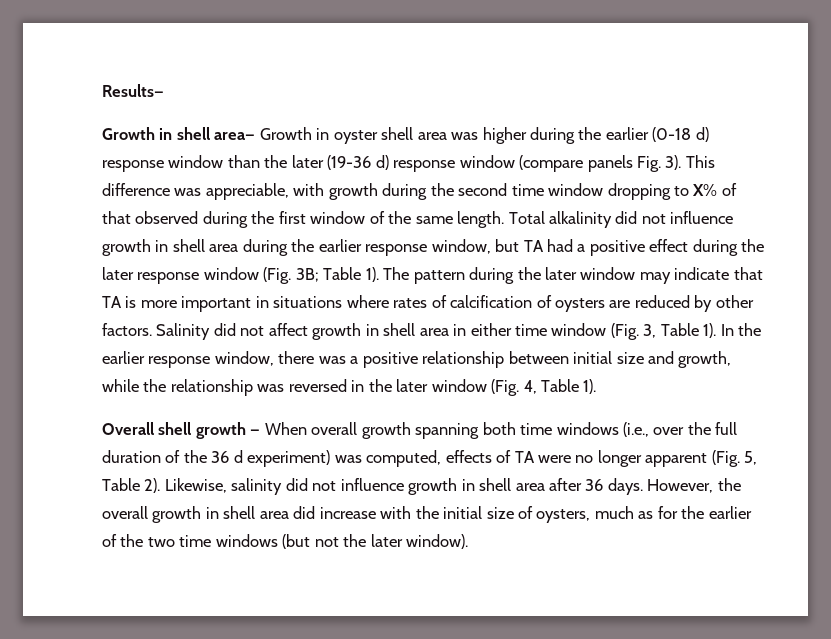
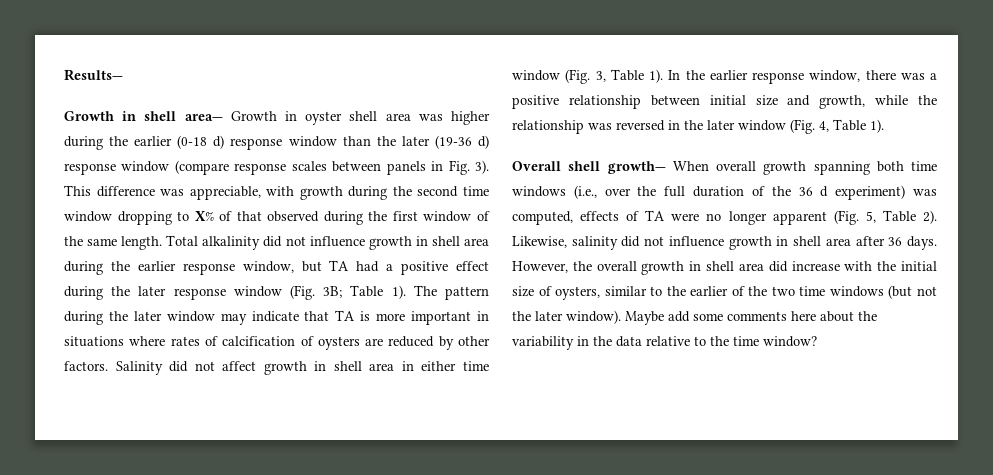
- Growth in shell area— Growth in oyster shell area was higher during the earlier (0-18 d) response window than the later (19-36 d) response window (compare panels Fig. 3).
+ Growth in shell area— Growth in oyster shell area was higher during the earlier (0-18 d) response window than the later (19-36 d) response window (compare response scales between panels in Fig. 3).
- Overall shell growth — When overall growth spanning both time windows (i.e., over the full duration of the 36 d experiment) was computed, effects of TA were no longer apparent (Fig. 5, Table 2).
+ Overall shell growth— When overall growth spanning both time windows (i.e., over the full duration of the 36 d experiment) was computed, effects of TA were no longer apparent (Fig. 5, Table 2).
- However, the overall growth in shell area did increase with the initial size of oysters, much as for the earlier of the two time windows (but not the later window).
+ However, the overall growth in shell area did increase with the initial size of oysters, similar to the earlier of the two time windows (but not the later window).
+ Maybe add some comments here about the variability in the data relative to the time window?

